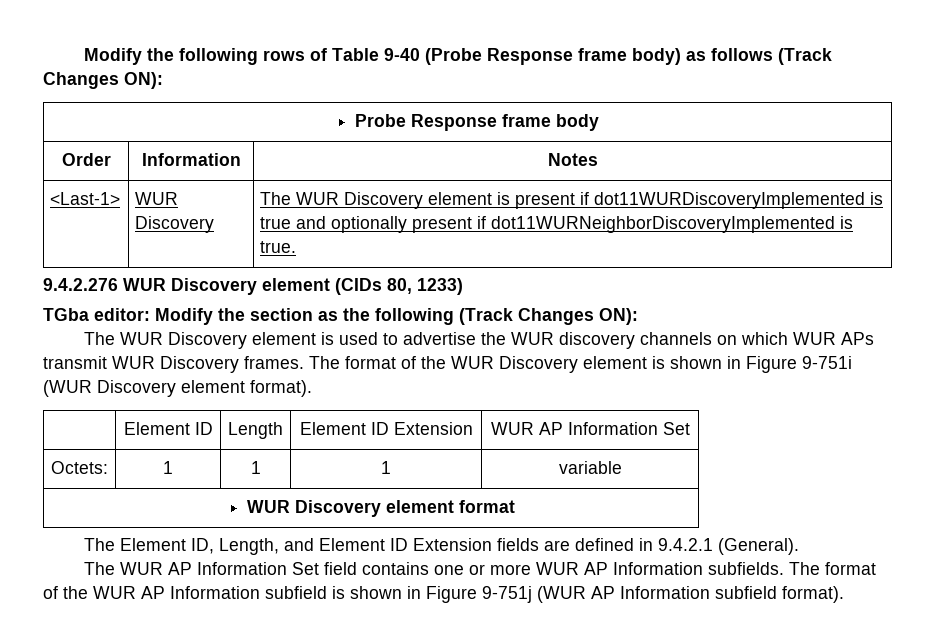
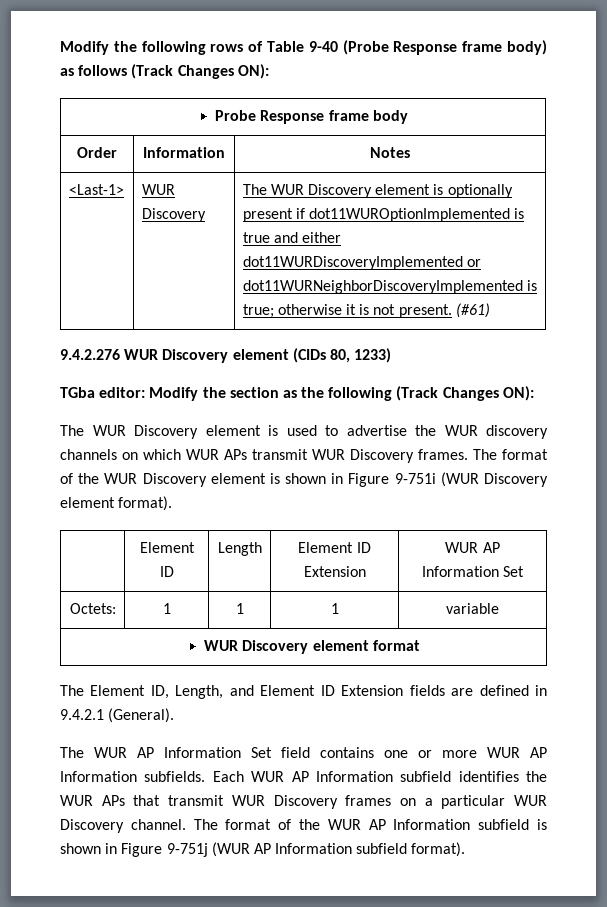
- <Last-1> | WUR Discovery | The WUR Discovery element is present if dot11WURDiscoveryImplemented is true and optionally present if dot11WURNeighborDiscoveryImplemented is true.
+ <Last-1> | WUR Discovery | The WUR Discovery element is optionally present if dot11WUROptionImplemented is true and either dot11WURDiscoveryImplemented or dot11WURNeighborDiscoveryImplemented is true; otherwise it is not present. (#61)
+ Each WUR AP Information subfield identifies the WUR APs that transmit WUR Discovery frames on a particular WUR Discovery channel.

